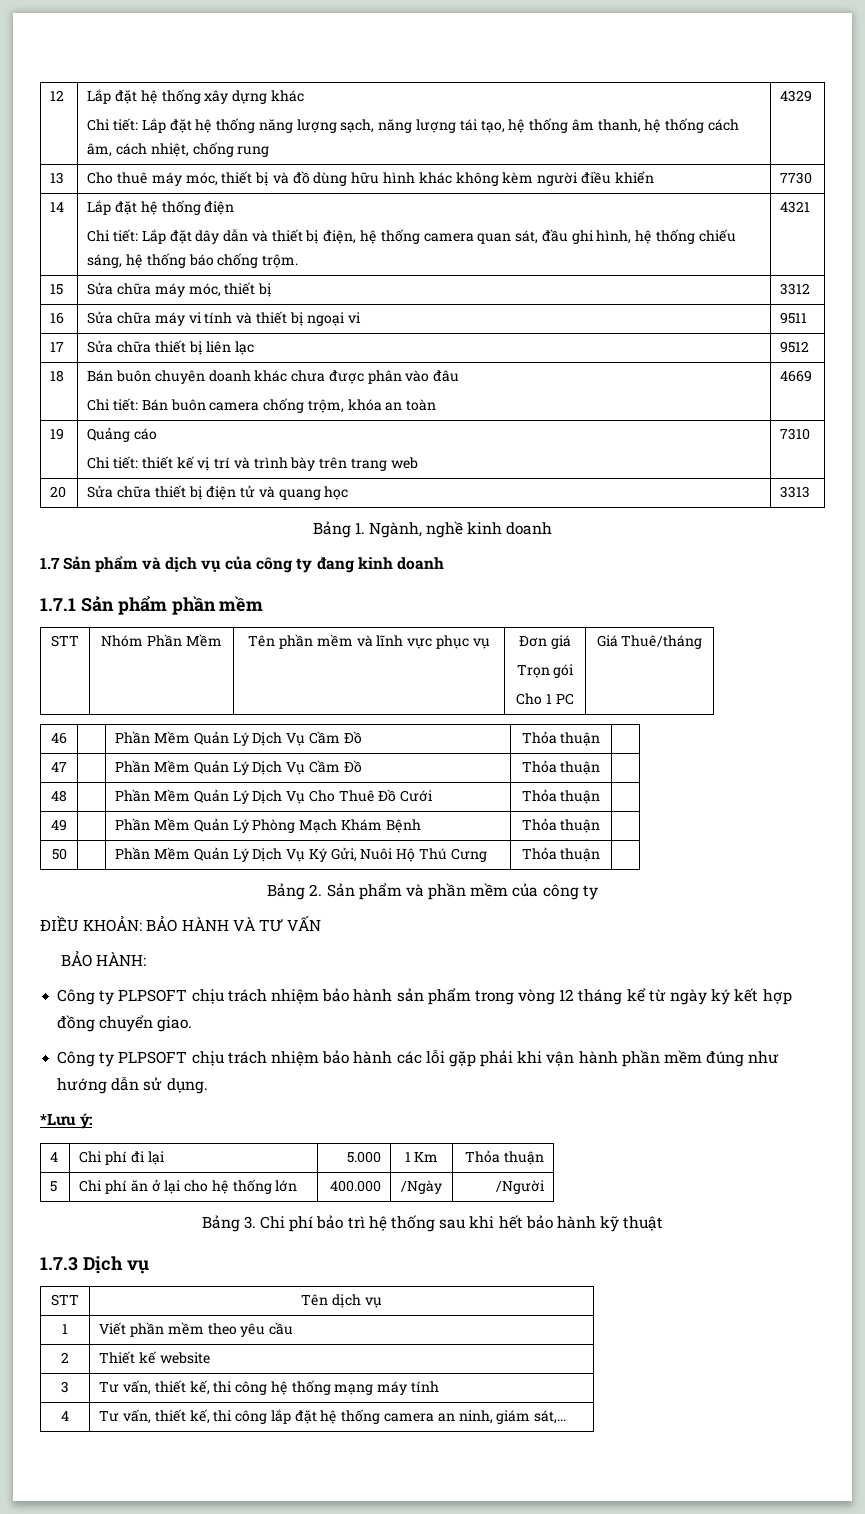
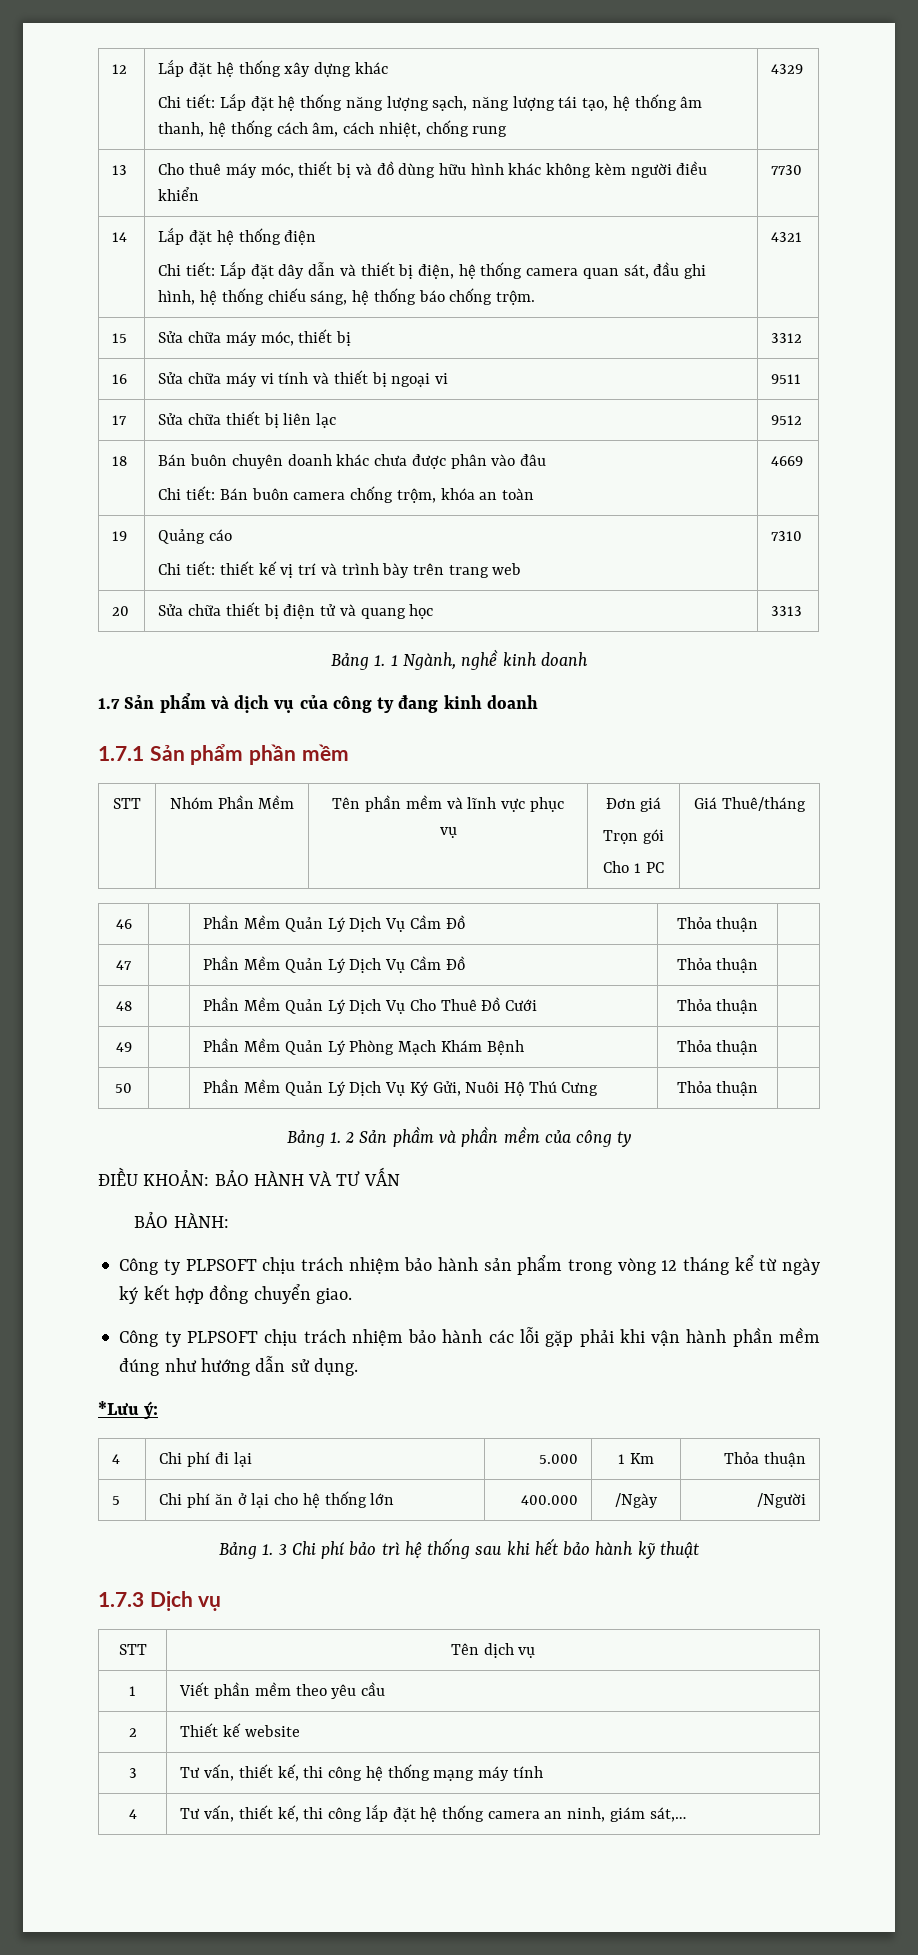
- Bảng 1. Ngành, nghề kinh doanh
+ Bảng 1. 1 Ngành, nghề kinh doanh
- Bảng 2. Sản phẩm và phần mềm của công ty
+ Bảng 1. 2 Sản phầm và phần mềm của công ty
- Bảng 3. Chi phí bảo trì hệ thống sau khi hết bảo hành kỹ thuật
+ Bảng 1. 3 Chi phí bảo trì hệ thống sau khi hết bảo hành kỹ thuật

